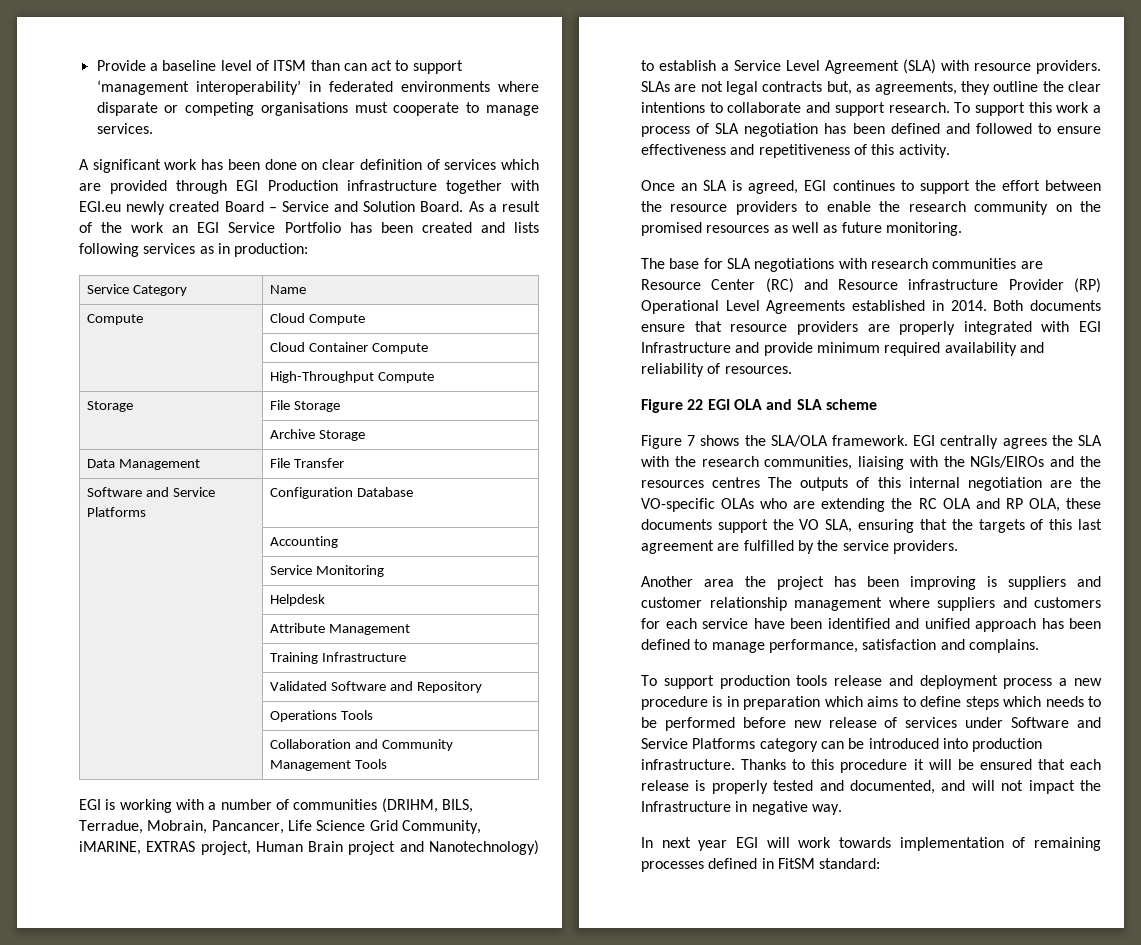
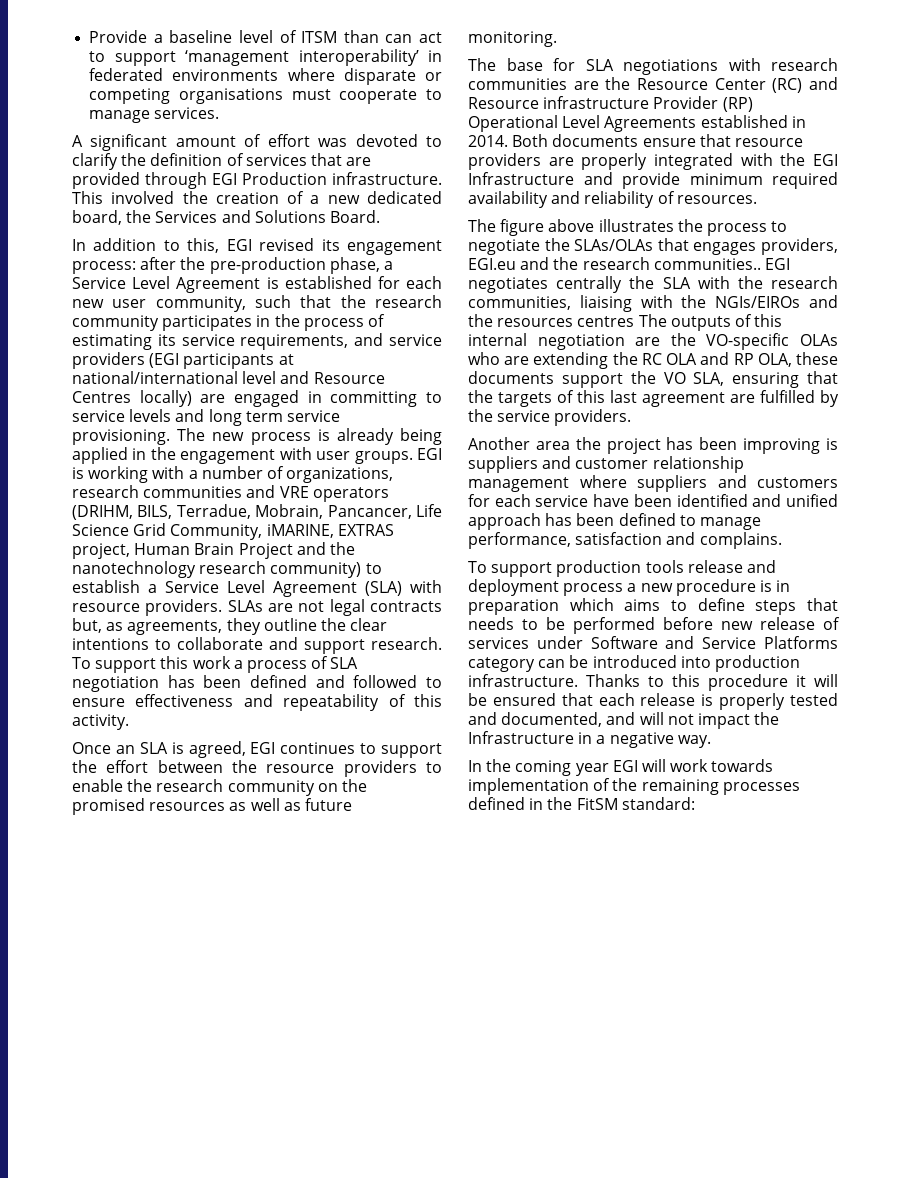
- A significant work has been done on clear definition of services which are provided through EGI Production infrastructure together with EGI.eu newly created Board – Service and Solution Board. As a result of the work an EGI Service Portfolio has been created and lists following services as in production:
- Service Category | Name
- Compute | Cloud Compute
- | Cloud Container Compute
- | High-Throughput Compute
- Storage | File Storage
- | Archive Storage
- Data Management | File Transfer
- Software and Service Platforms | Configuration Database
- | Accounting
- | Service Monitoring
- | Helpdesk
- | Attribute Management
- | Training Infrastructure
- | Validated Software and Repository
- | Operations Tools
- | Collaboration and Community Management Tools
- EGI is working with a number of communities (DRIHM, BILS, Terradue, Mobrain, Pancancer, Life Science Grid Community, iMARINE, EXTRAS project, Human Brain project and Nanotechnology) to establish a Service Level Agreement (SLA) with resource providers.
+ A significant amount of effort was devoted to clarify the definition of services that are provided through EGI Production infrastructure. This involved the creation of a new dedicated board, the Services and Solutions Board.
+ In addition to this, EGI revised its engagement process: after the pre-production phase, a Service Level Agreement is established for each new user community, such that the research community participates in the process of estimating its service requirements, and service providers (EGI participants at national/international level and Resource Centres locally) are engaged in committing to service levels and long term service provisioning. The new process is already being applied in the engagement with user groups. EGI is working with a number of organizations, research communities and VRE operators (DRIHM, BILS, Terradue, Mobrain, Pancancer, Life Science Grid Community, iMARINE, EXTRAS project, Human Brain Project and the nanotechnology research community) to establish a Service Level Agreement (SLA) with resource providers.
- To support this work a process of SLA negotiation has been defined and followed to ensure effectiveness and repetitiveness of this activity.
+ To support this work a process of SLA negotiation has been defined and followed to ensure effectiveness and repeatability of this activity.
- The base for SLA negotiations with research communities are Resource Center (RC) and Resource infrastructure Provider (RP) Operational Level Agreements established in 2014.
+ The base for SLA negotiations with research communities are the Resource Center (RC) and Resource infrastructure Provider (RP) Operational Level Agreements established in 2014.
- Both documents ensure that resource providers are properly integrated with EGI Infrastructure and provide minimum required availability and reliability of resources.
+ Both documents ensure that resource providers are properly integrated with the EGI Infrastructure and provide minimum required availability and reliability of resources.
- Figure 22 EGI OLA and SLA scheme
- Figure 7 shows the SLA/OLA framework. EGI centrally agrees the SLA with the research communities, liaising with the NGIs/EIROs and the resources centres The outputs of this internal negotiation are the VO-specific OLAs who are extending the RC OLA and RP OLA, these documents support the VO SLA, ensuring that the targets of this last agreement are fulfilled by the service providers.
+ The figure above illustrates the process to negotiate the SLAs/OLAs that engages providers, EGI.eu and the research communities.. EGI negotiates centrally the SLA with the research communities, liaising with the NGIs/EIROs and the resources centres The outputs of this internal negotiation are the VO-specific OLAs who are extending the RC OLA and RP OLA, these documents support the VO SLA, ensuring that the targets of this last agreement are fulfilled by the service providers.
- To support production tools release and deployment process a new procedure is in preparation which aims to define steps which needs to be performed before new release of services under Software and Service Platforms category can be introduced into production infrastructure.
+ To support production tools release and deployment process a new procedure is in preparation which aims to define steps that needs to be performed before new release of services under Software and Service Platforms category can be introduced into production infrastructure.
- Thanks to this procedure it will be ensured that each release is properly tested and documented, and will not impact the Infrastructure in negative way.
+ Thanks to this procedure it will be ensured that each release is properly tested and documented, and will not impact the Infrastructure in a negative way.
- In next year EGI will work towards implementation of remaining processes defined in FitSM standard:
+ In the coming year EGI will work towards implementation of the remaining processes defined in the FitSM standard:

